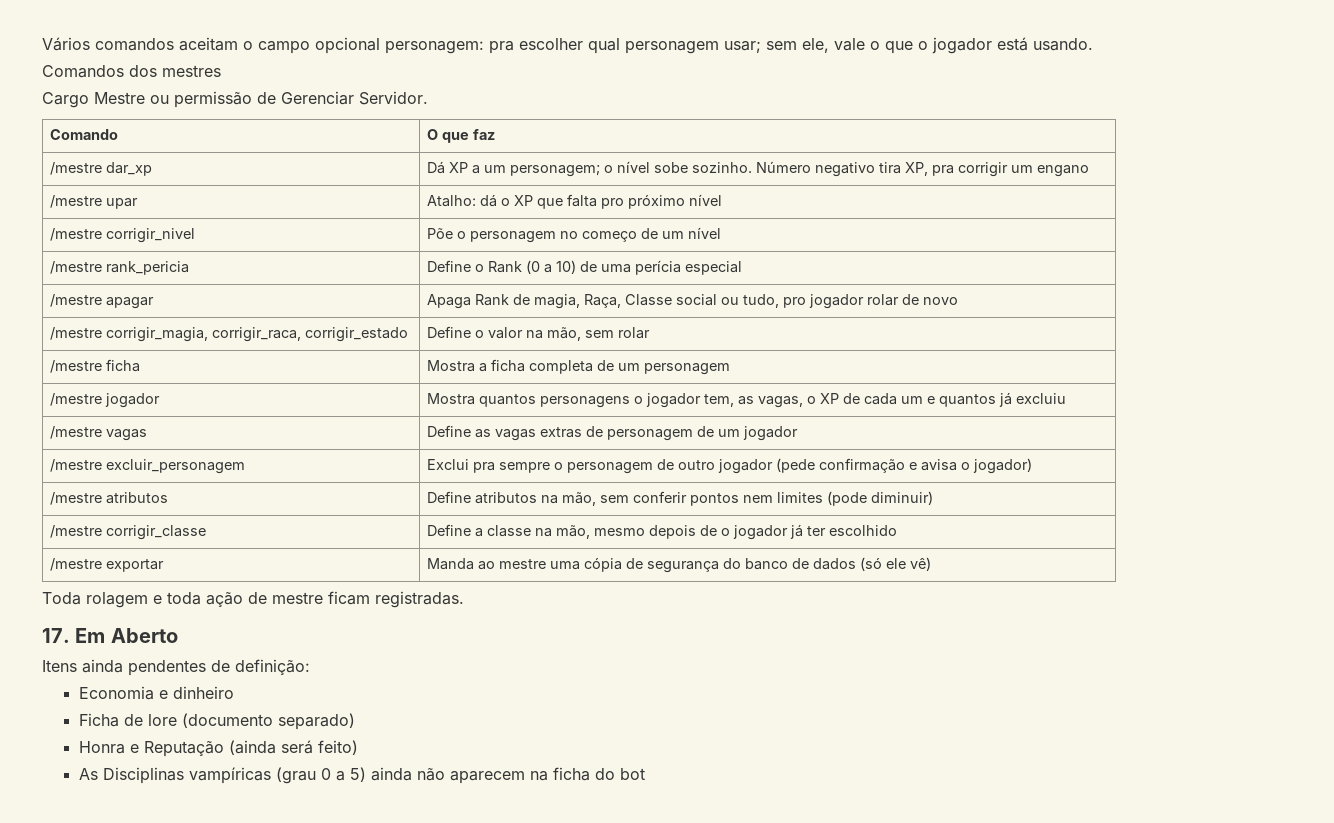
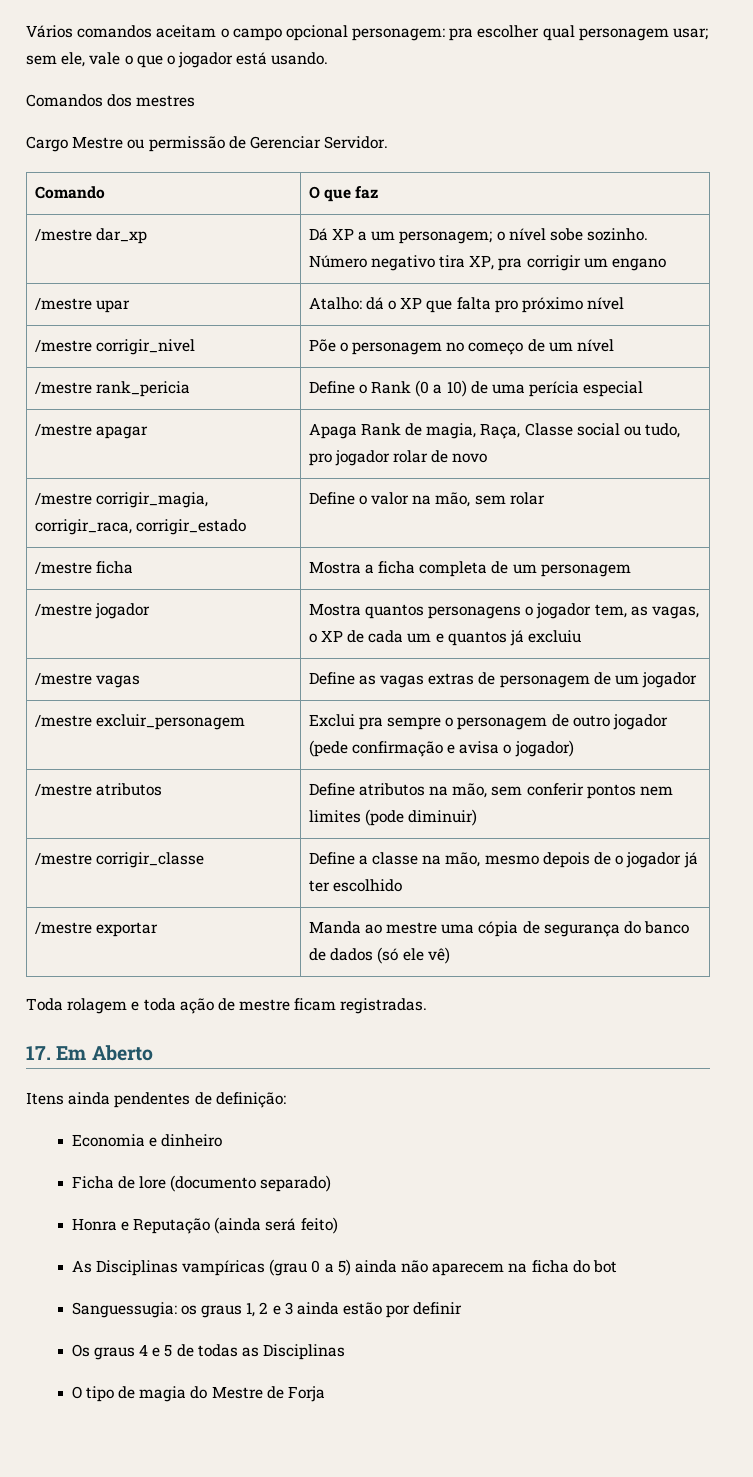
+ Sanguessugia: os graus 1, 2 e 3 ainda estão por definir
+ Os graus 4 e 5 de todas as Disciplinas
+ O tipo de magia do Mestre de Forja

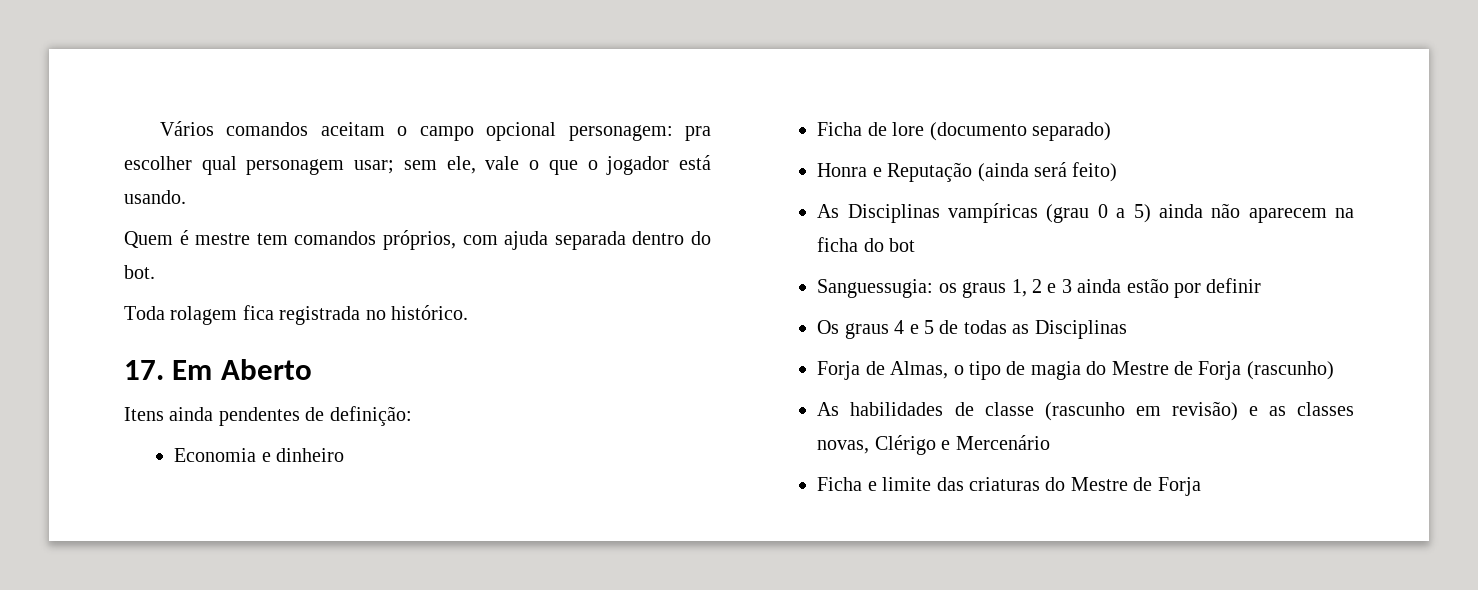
- Comandos dos mestres
- Cargo Mestre ou permissão de Gerenciar Servidor.
- Comando | O que faz
- /mestre dar_xp | Dá XP a um personagem; o nível sobe sozinho. Número negativo tira XP, pra corrigir um engano
- /mestre upar | Atalho: dá o XP que falta pro próximo nível
- /mestre corrigir_nivel | Põe o personagem no começo de um nível
- /mestre rank_pericia | Define o Rank (0 a 10) de uma perícia especial
- /mestre apagar | Apaga Rank de magia, Raça, Classe social ou tudo, pro jogador rolar de novo
- /mestre corrigir_magia, corrigir_raca, corrigir_estado | Define o valor na mão, sem rolar
- /mestre ficha | Mostra a ficha completa de um personagem
- /mestre jogador | Mostra quantos personagens o jogador tem, as vagas, o XP de cada um e quantos já excluiu
- /mestre vagas | Define as vagas extras de personagem de um jogador
- /mestre excluir_personagem | Exclui pra sempre o personagem de outro jogador (pede confirmação e avisa o jogador)
- /mestre atributos | Define atributos na mão, sem conferir pontos nem limites (pode diminuir)
- /mestre corrigir_classe | Define a classe na mão, mesmo depois de o jogador já ter escolhido
- /mestre exportar | Manda ao mestre uma cópia de segurança do banco de dados (só ele vê)
- Toda rolagem e toda ação de mestre ficam registradas.
+ Quem é mestre tem comandos próprios, com ajuda separada dentro do bot.
+ Toda rolagem fica registrada no histórico.
- O tipo de magia do Mestre de Forja
+ Forja de Almas, o tipo de magia do Mestre de Forja (rascunho)
+ As habilidades de classe (rascunho em revisão) e as classes novas, Clérigo e Mercenário
+ Ficha e limite das criaturas do Mestre de Forja

